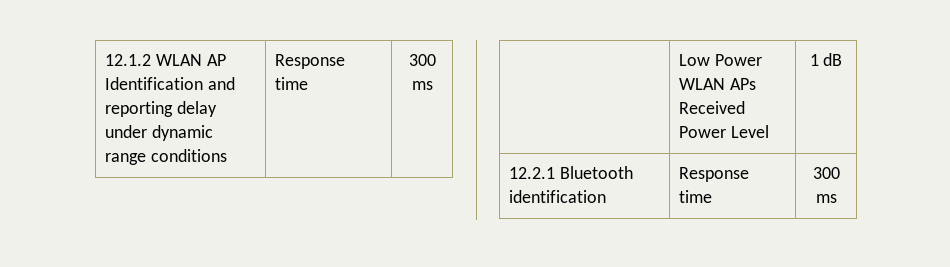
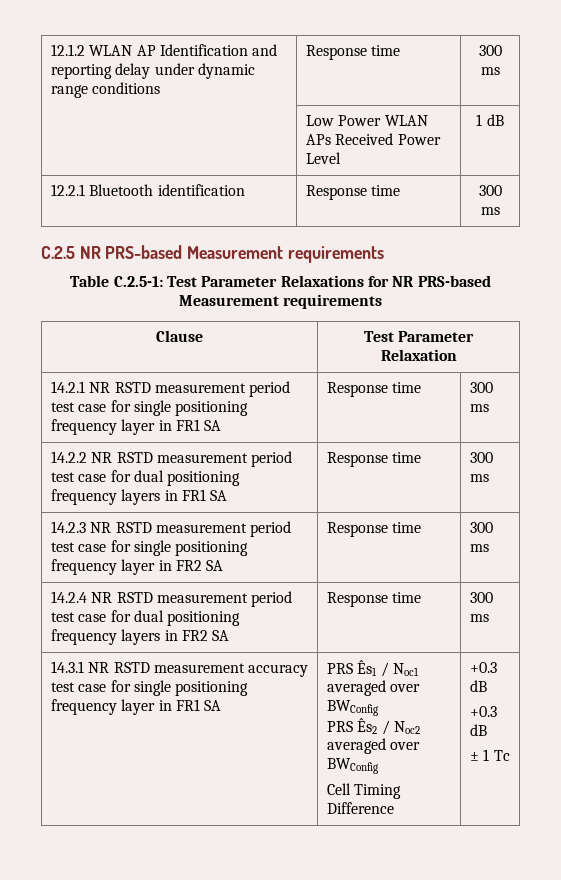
+ C.2.5 NR PRS-based Measurement requirements
+ Table C.2.5-1: Test Parameter Relaxations for NR PRS-based Measurement requirements
+ Clause | Test Parameter Relaxation
+ 14.2.1 NR RSTD measurement period test case for single positioning frequency layer in FR1 SA | Response time | 300 ms
+ 14.2.2 NR RSTD measurement period test case for dual positioning frequency layers in FR1 SA | Response time | 300 ms
+ 14.2.3 NR RSTD measurement period test case for single positioning frequency layer in FR2 SA | Response time | 300 ms
+ 14.2.4 NR RSTD measurement period test case for dual positioning frequency layers in FR2 SA | Response time | 300 ms
+ 14.3.1 NR RSTD measurement accuracy test case for single positioning frequency layer in FR1 SA | PRS Ês1 / Noc1 averaged over BWConfig
+ PRS Ês2 / Noc2 averaged over BWConfig
+ Cell Timing Difference | +0.3 dB
+ +0.3 dB
+ ± 1 Tc

